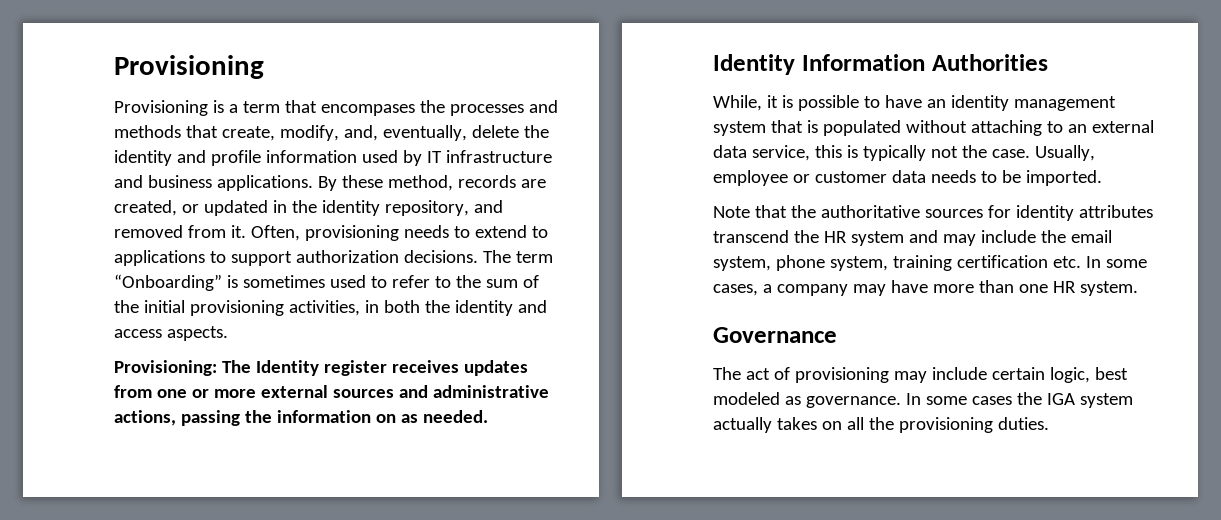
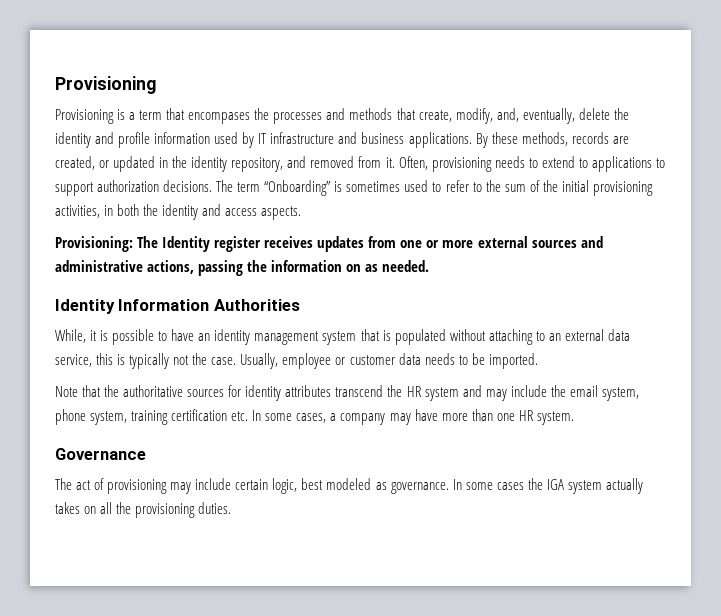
- By these method, records are created, or updated in the identity repository, and removed from it.
+ By these methods, records are created, or updated in the identity repository, and removed from it.

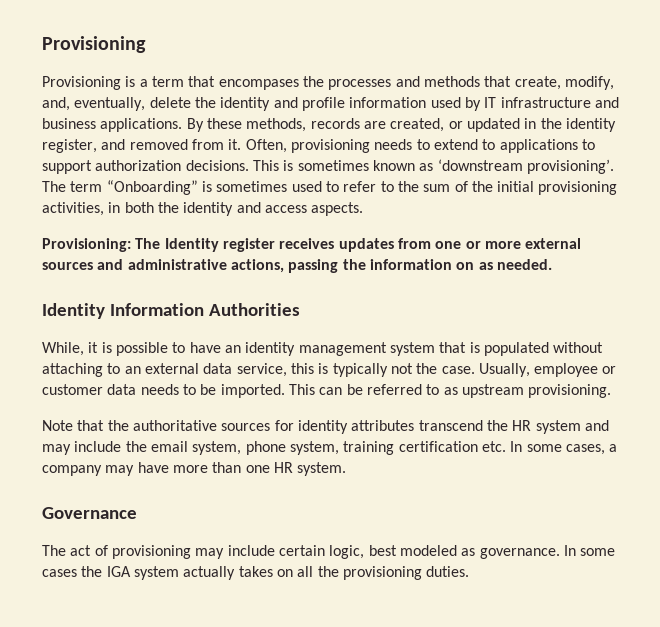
- By these methods, records are created, or updated in the identity repository, and removed from it.
+ By these methods, records are created, or updated in the identity register, and removed from it.
+ This is sometimes known as ‘downstream provisioning’.
+ This can be referred to as upstream provisioning.

